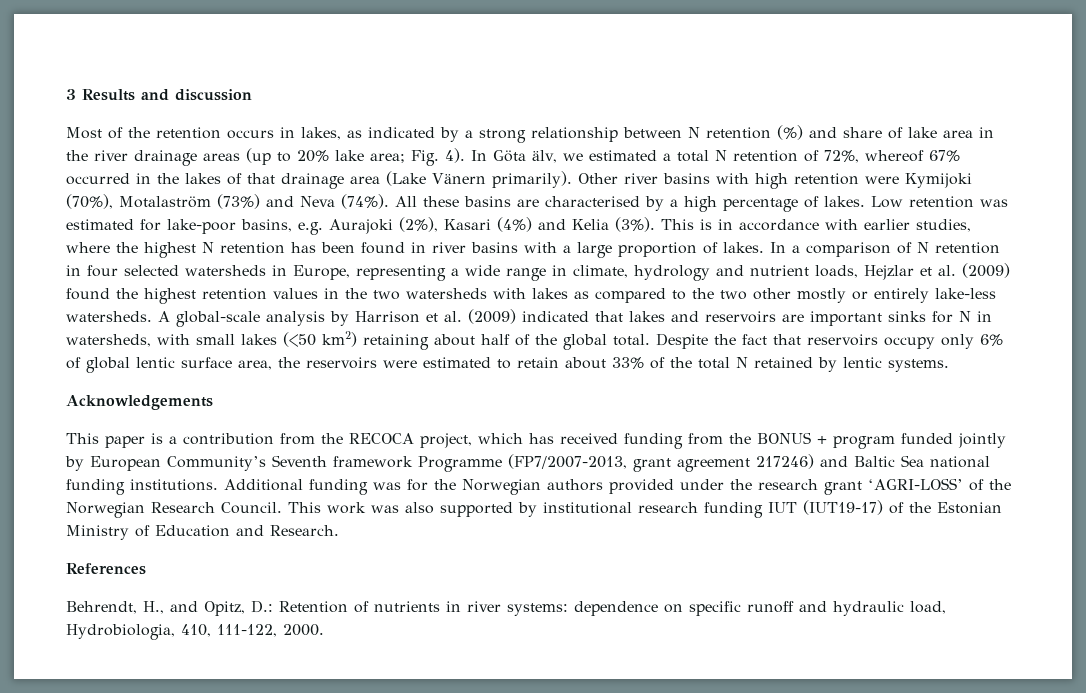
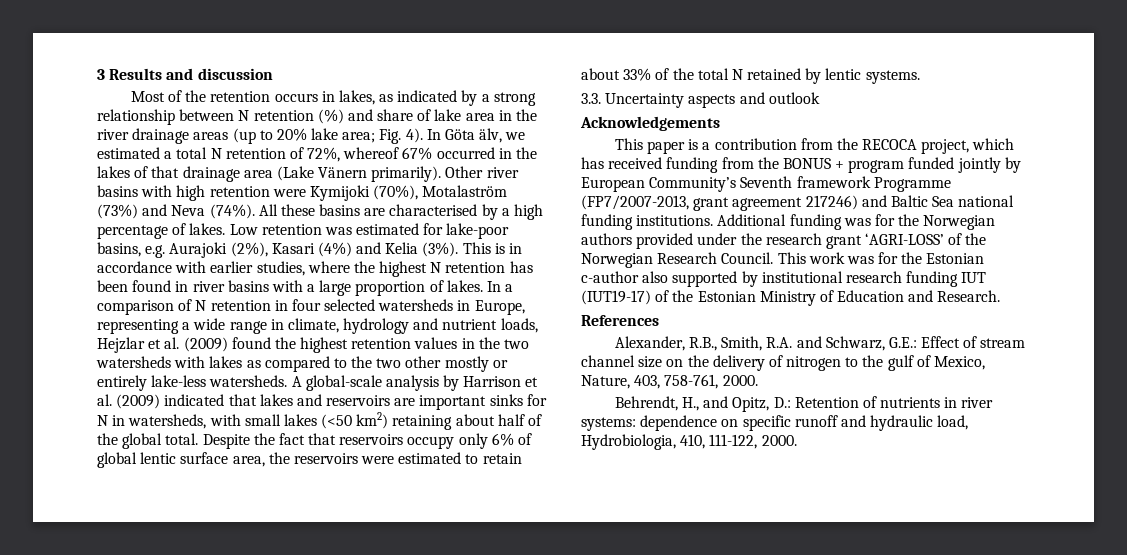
+ 3.3. Uncertainty aspects and outlook
- This work was also supported by institutional research funding IUT (IUT19-17) of the Estonian Ministry of Education and Research.
+ This work was for the Estonian c-author also supported by institutional research funding IUT (IUT19-17) of the Estonian Ministry of Education and Research.
+ Alexander, R.B., Smith, R.A. and Schwarz, G.E.: Effect of stream channel size on the delivery of nitrogen to the gulf of Mexico, Nature, 403, 758-761, 2000.

